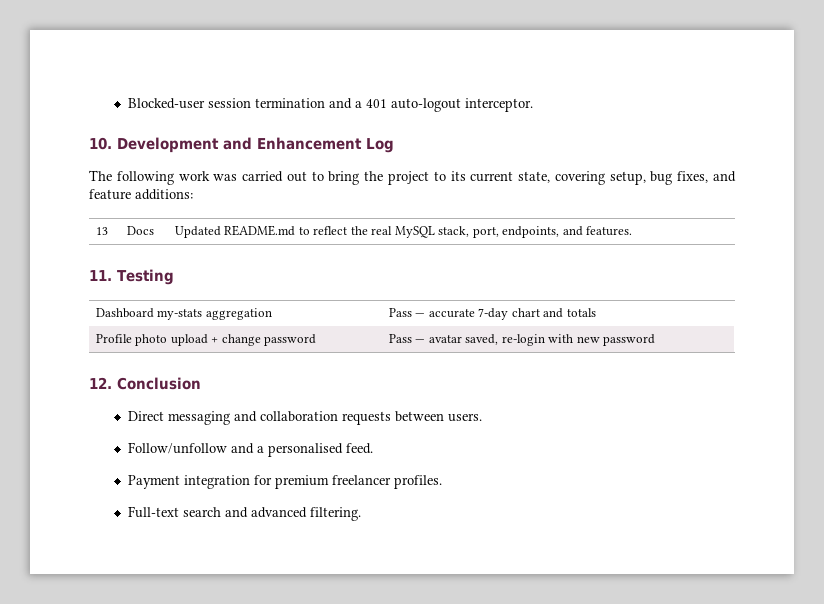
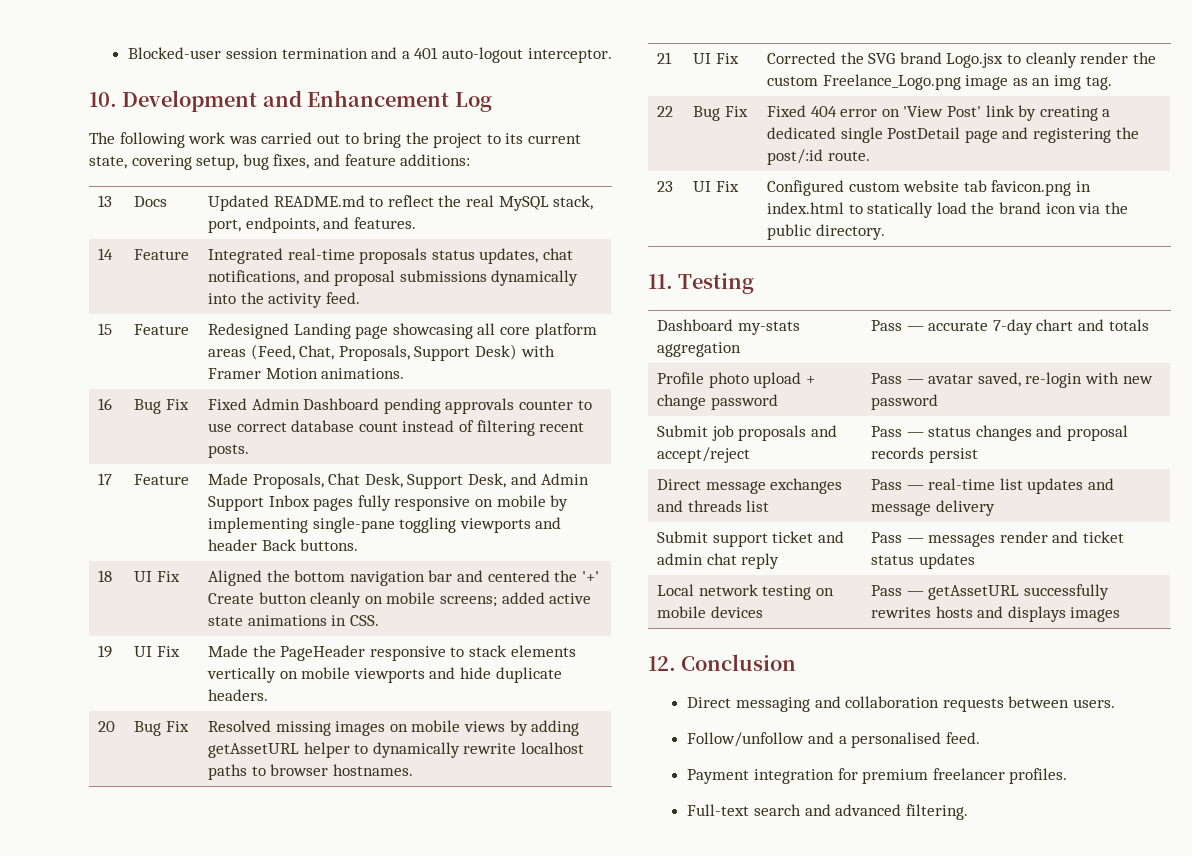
+ 14 | Feature | Integrated real-time proposals status updates, chat notifications, and proposal submissions dynamically into the activity feed.
+ 15 | Feature | Redesigned Landing page showcasing all core platform areas (Feed, Chat, Proposals, Support Desk) with Framer Motion animations.
+ 16 | Bug Fix | Fixed Admin Dashboard pending approvals counter to use correct database count instead of filtering recent posts.
+ 17 | Feature | Made Proposals, Chat Desk, Support Desk, and Admin Support Inbox pages fully responsive on mobile by implementing single-pane toggling viewports and header Back buttons.
+ 18 | UI Fix | Aligned the bottom navigation bar and centered the '+' Create button cleanly on mobile screens; added active state animations in CSS.
+ 19 | UI Fix | Made the PageHeader responsive to stack elements vertically on mobile viewports and hide duplicate headers.
+ 20 | Bug Fix | Resolved missing images on mobile views by adding getAssetURL helper to dynamically rewrite localhost paths to browser hostnames.
+ 21 | UI Fix | Corrected the SVG brand Logo.jsx to cleanly render the custom Freelance_Logo.png image as an img tag.
+ 22 | Bug Fix | Fixed 404 error on 'View Post' link by creating a dedicated single PostDetail page and registering the post/:id route.
+ 23 | UI Fix | Configured custom website tab favicon.png in index.html to statically load the brand icon via the public directory.
+ Submit job proposals and accept/reject | Pass — status changes and proposal records persist
+ Direct message exchanges and threads list | Pass — real-time list updates and message delivery
+ Submit support ticket and admin chat reply | Pass — messages render and ticket status updates
+ Local network testing on mobile devices | Pass — getAssetURL successfully rewrites hosts and displays images

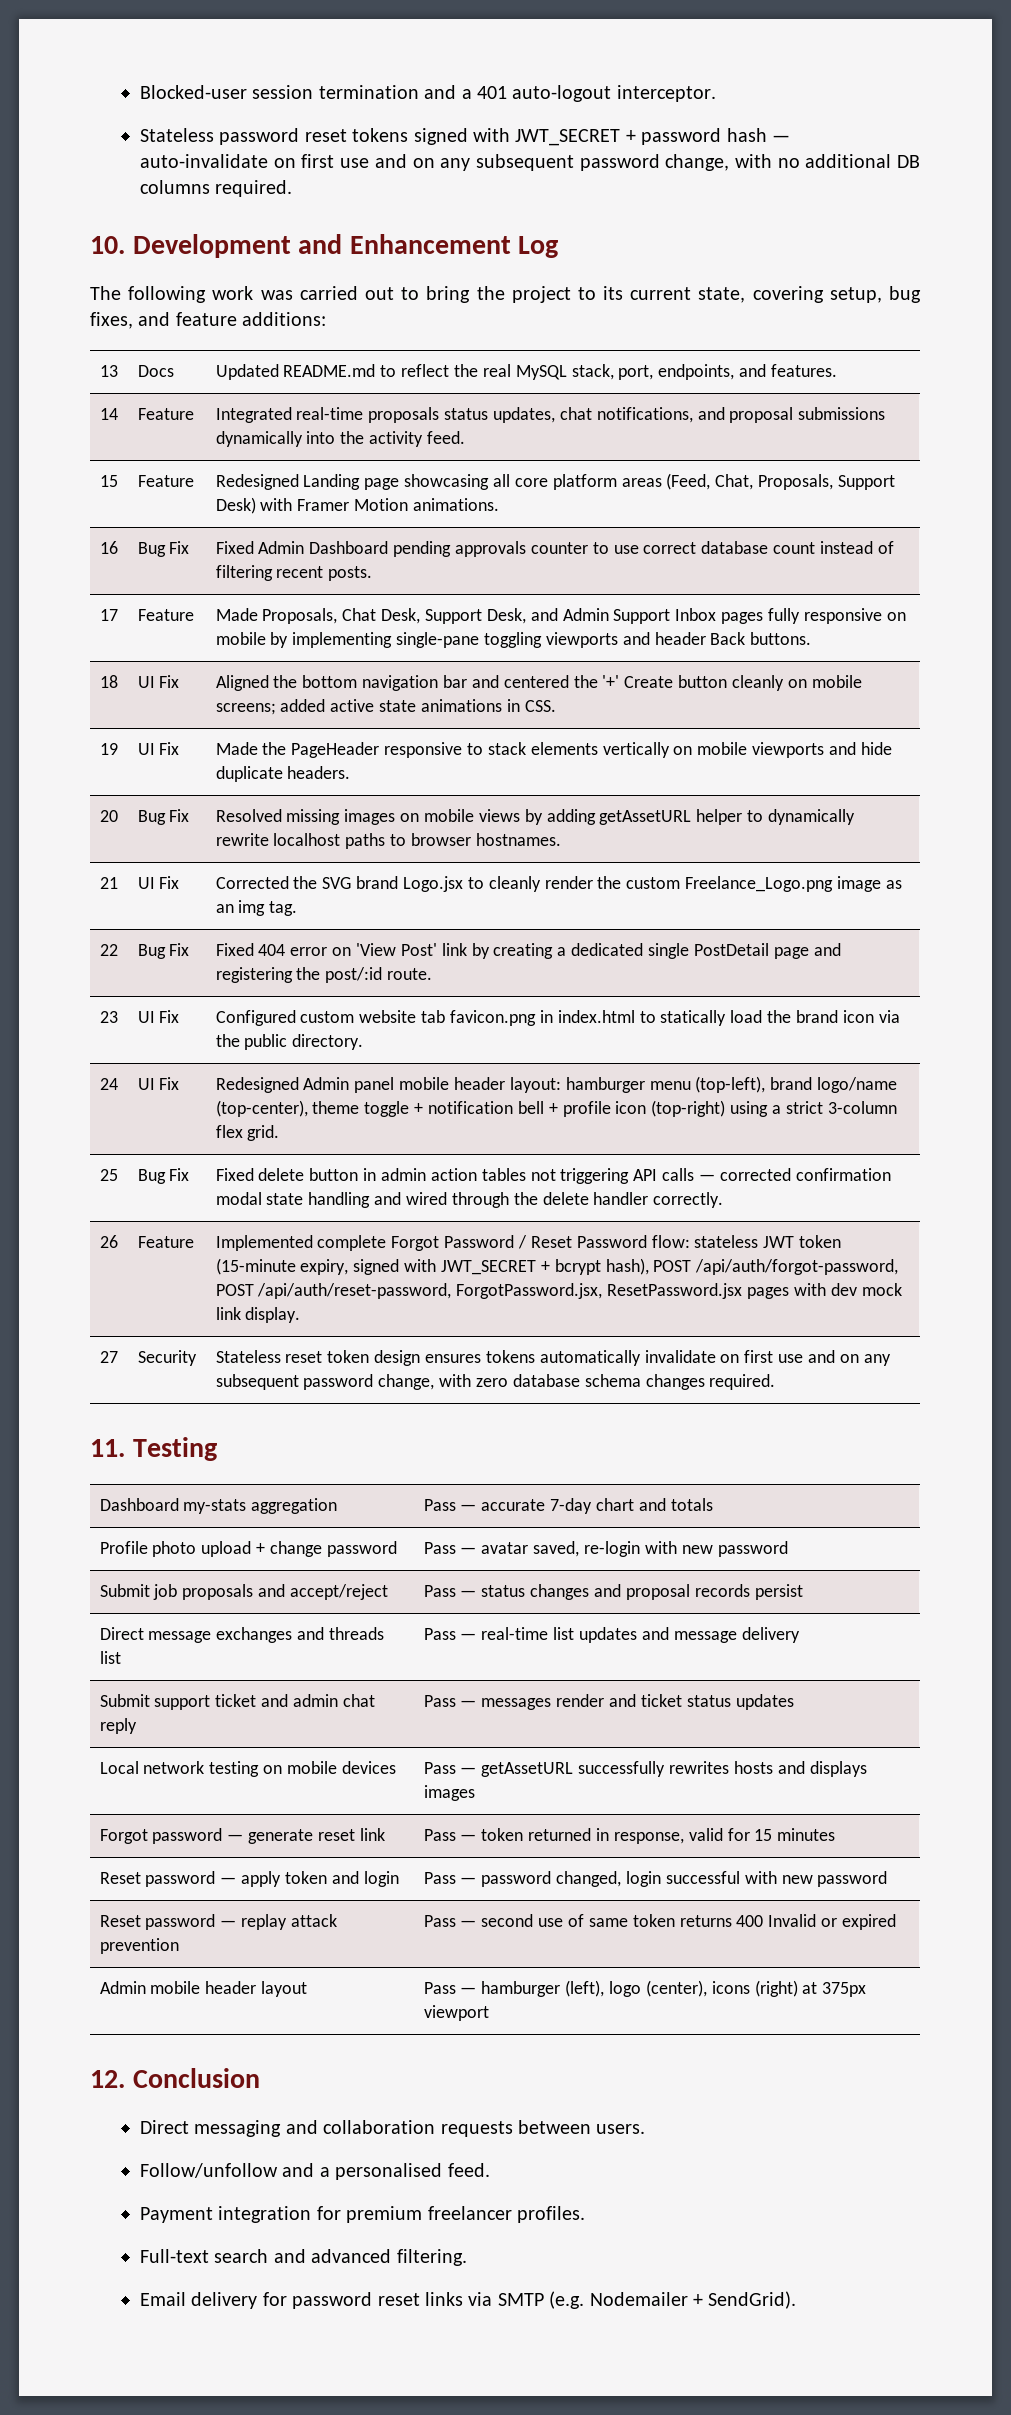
+ Stateless password reset tokens signed with JWT_SECRET + password hash — auto-invalidate on first use and on any subsequent password change, with no additional DB columns required.
+ 24 | UI Fix | Redesigned Admin panel mobile header layout: hamburger menu (top-left), brand logo/name (top-center), theme toggle + notification bell + profile icon (top-right) using a strict 3-column flex grid.
+ 25 | Bug Fix | Fixed delete button in admin action tables not triggering API calls — corrected confirmation modal state handling and wired through the delete handler correctly.
+ 26 | Feature | Implemented complete Forgot Password / Reset Password flow: stateless JWT token (15-minute expiry, signed with JWT_SECRET + bcrypt hash), POST /api/auth/forgot-password, POST /api/auth/reset-password, ForgotPassword.jsx, ResetPassword.jsx pages with dev mock link display.
+ 27 | Security | Stateless reset token design ensures tokens automatically invalidate on first use and on any subsequent password change, with zero database schema changes required.
+ Forgot password — generate reset link | Pass — token returned in response, valid for 15 minutes
+ Reset password — apply token and login | Pass — password changed, login successful with new password
+ Reset password — replay attack prevention | Pass — second use of same token returns 400 Invalid or expired
+ Admin mobile header layout | Pass — hamburger (left), logo (center), icons (right) at 375px viewport
+ Email delivery for password reset links via SMTP (e.g. Nodemailer + SendGrid).

